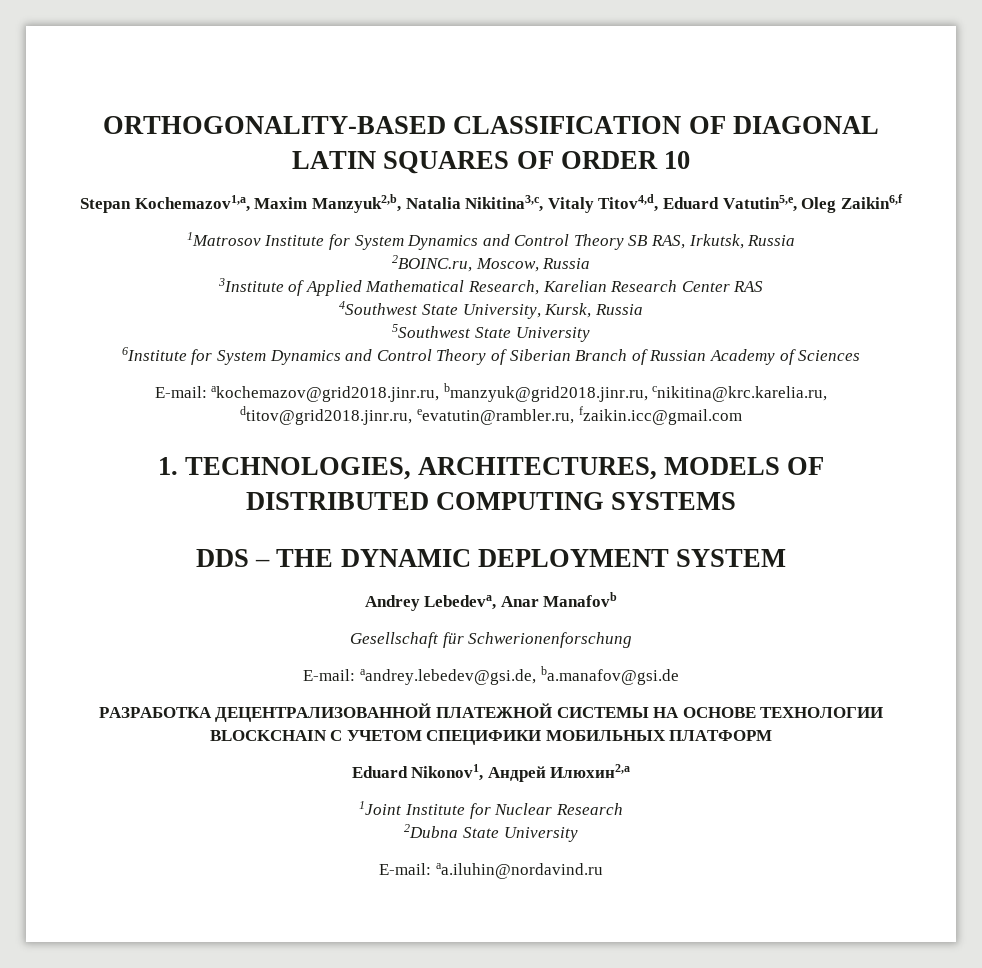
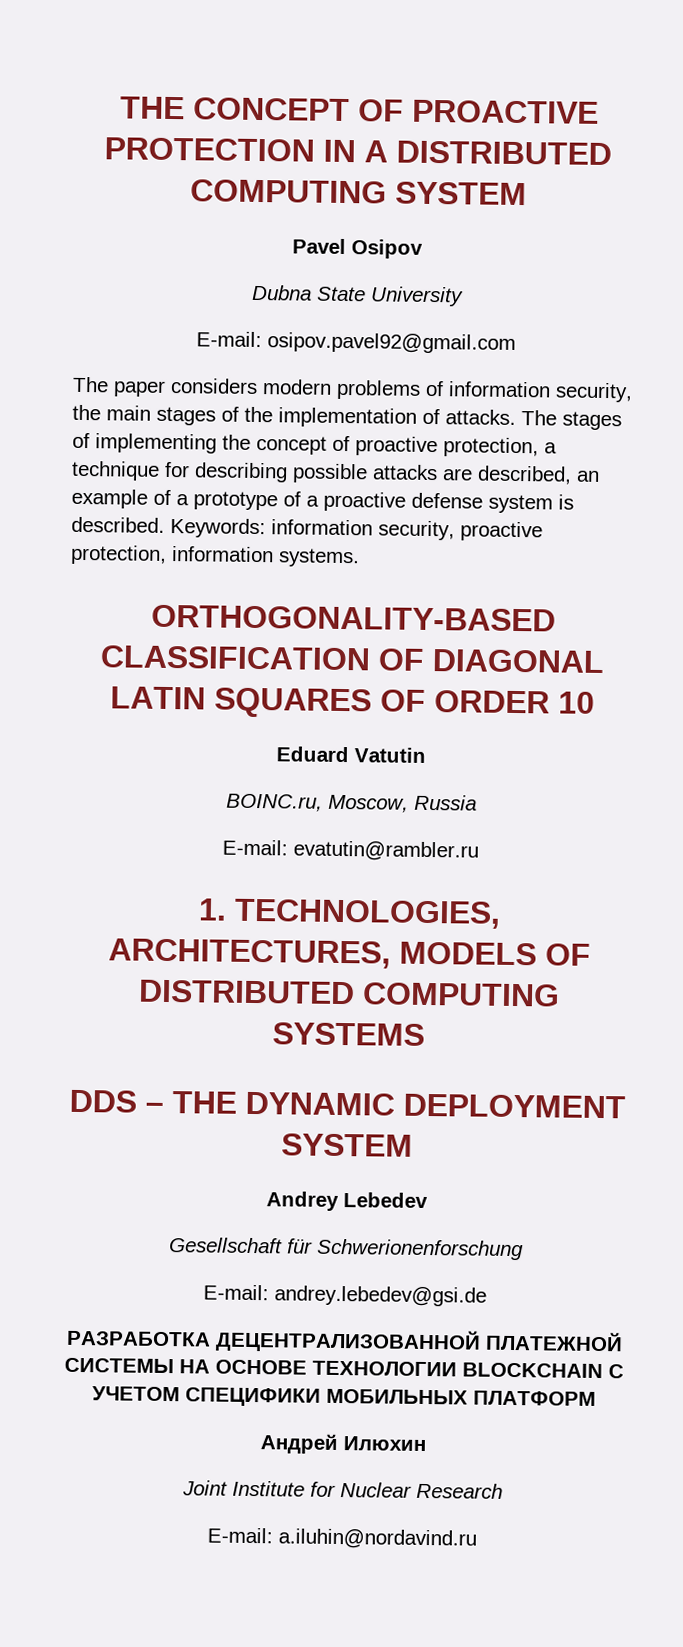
+ THE CONCEPT OF PROACTIVE PROTECTION IN A DISTRIBUTED COMPUTING SYSTEM
+ Pavel Osipov
+ Dubna State University
+ E-mail: osipov.pavel92@gmail.com
+ The paper considers modern problems of information security, the main stages of the implementation of attacks. The stages of implementing the concept of proactive protection, a technique for describing possible attacks are described, an example of a prototype of a proactive defense system is described. Keywords: information security, proactive protection, information systems.
- Stepan Kochemazov1,a, Maxim Manzyuk2,b, Natalia Nikitina3,c, Vitaly Titov4,d, Eduard Vatutin5,e, Oleg Zaikin6,f
- 1Matrosov Institute for System Dynamics and Control Theory SB RAS, Irkutsk, Russia
- 2BOINC.ru, Moscow, Russia
- 3Institute of Applied Mathematical Research, Karelian Research Center RAS
- 4Southwest State University, Kursk, Russia
- 5Southwest State University
- 6Institute for System Dynamics and Control Theory of Siberian Branch of Russian Academy of Sciences
- E-mail: akochemazov@grid2018.jinr.ru, bmanzyuk@grid2018.jinr.ru, cnikitina@krc.karelia.ru, dtitov@grid2018.jinr.ru, eevatutin@rambler.ru, fzaikin.icc@gmail.com
+ Eduard Vatutin
+ BOINC.ru, Moscow, Russia
+ E-mail: evatutin@rambler.ru
- Andrey Lebedeva, Anar Manafovb
+ Andrey Lebedev
- E-mail: aandrey.lebedev@gsi.de, ba.manafov@gsi.de
+ E-mail: andrey.lebedev@gsi.de
- Eduard Nikonov1, Андрей Илюхин2,a
- 1Joint Institute for Nuclear Research
+ Андрей Илюхин
+ Joint Institute for Nuclear Research
- 2Dubna State University
- E-mail: aa.iluhin@nordavind.ru
+ E-mail: a.iluhin@nordavind.ru

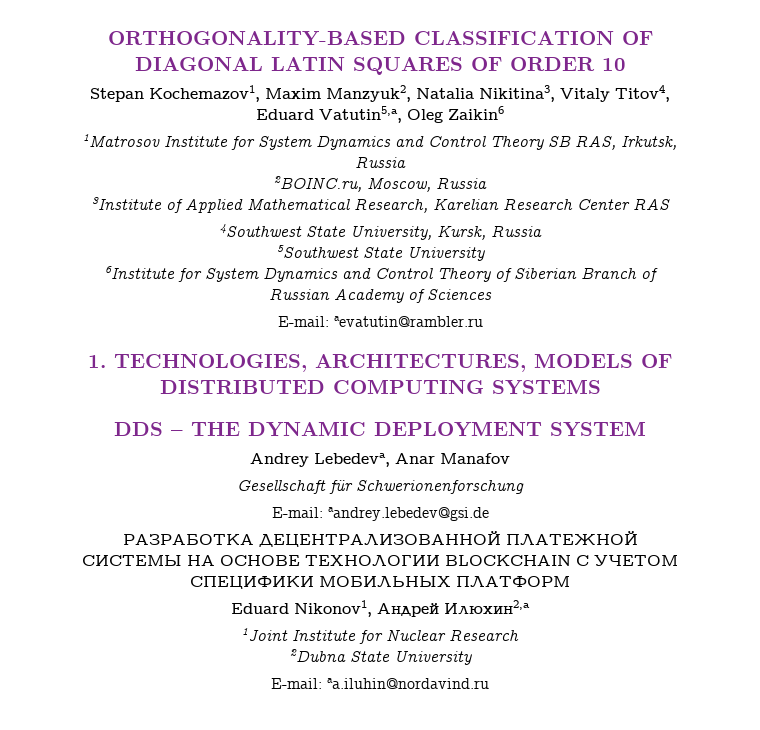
- THE CONCEPT OF PROACTIVE PROTECTION IN A DISTRIBUTED COMPUTING SYSTEM
- Pavel Osipov
- Dubna State University
- E-mail: osipov.pavel92@gmail.com
- The paper considers modern problems of information security, the main stages of the implementation of attacks. The stages of implementing the concept of proactive protection, a technique for describing possible attacks are described, an example of a prototype of a proactive defense system is described. Keywords: information security, proactive protection, information systems.
- Eduard Vatutin
- BOINC.ru, Moscow, Russia
- E-mail: evatutin@rambler.ru
+ Stepan Kochemazov1, Maxim Manzyuk2, Natalia Nikitina3, Vitaly Titov4, Eduard Vatutin5,a, Oleg Zaikin6
+ 1Matrosov Institute for System Dynamics and Control Theory SB RAS, Irkutsk, Russia
+ 2BOINC.ru, Moscow, Russia
+ 3Institute of Applied Mathematical Research, Karelian Research Center RAS
+ 4Southwest State University, Kursk, Russia
+ 5Southwest State University
+ 6Institute for System Dynamics and Control Theory of Siberian Branch of Russian Academy of Sciences
+ E-mail: aevatutin@rambler.ru
- Andrey Lebedev
+ Andrey Lebedeva, Anar Manafov
- E-mail: andrey.lebedev@gsi.de
+ E-mail: aandrey.lebedev@gsi.de
- Андрей Илюхин
- Joint Institute for Nuclear Research
+ Eduard Nikonov1, Андрей Илюхин2,a
+ 1Joint Institute for Nuclear Research
- E-mail: a.iluhin@nordavind.ru
+ 2Dubna State University
+ E-mail: aa.iluhin@nordavind.ru

